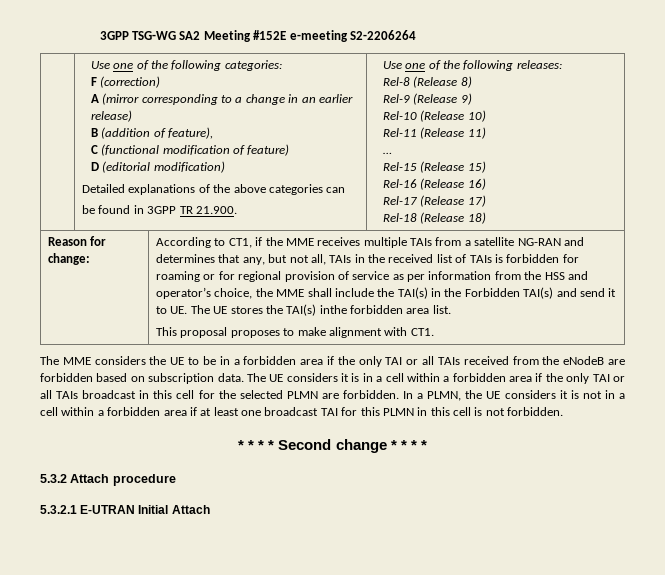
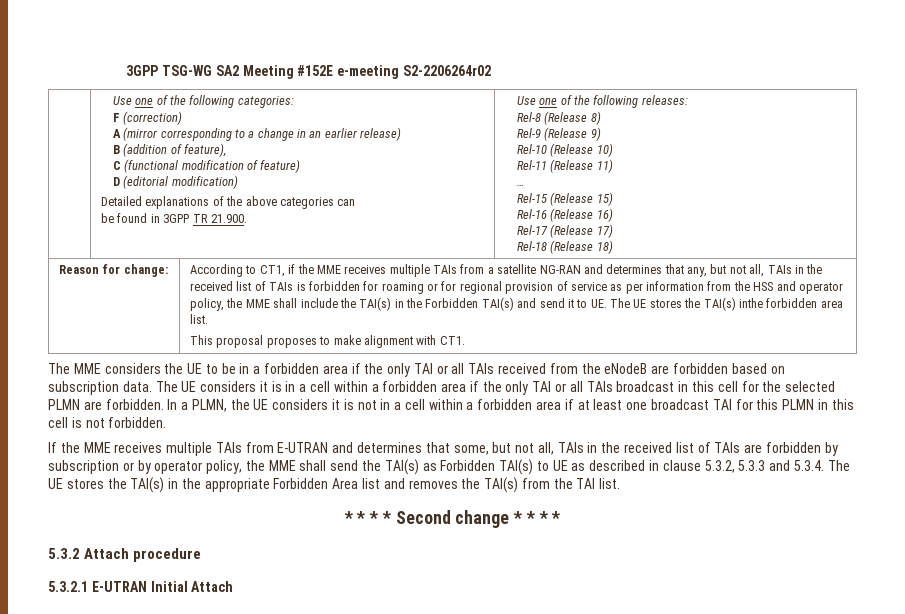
- 3GPP TSG-WG SA2 Meeting #152E e-meeting S2-2206264
+ 3GPP TSG-WG SA2 Meeting #152E e-meeting S2-2206264r02
- According to CT1, if the MME receives multiple TAIs from a satellite NG-RAN and determines that any, but not all, TAIs in the received list of TAIs is forbidden for roaming or for regional provision of service as per information from the HSS and operator’s choice, the MME shall include the TAI(s) in the Forbidden TAI(s) and send it to UE. The UE stores the TAI(s) inthe forbidden area list.
+ According to CT1, if the MME receives multiple TAIs from a satellite NG-RAN and determines that any, but not all, TAIs in the received list of TAIs is forbidden for roaming or for regional provision of service as per information from the HSS and operator policy, the MME shall include the TAI(s) in the Forbidden TAI(s) and send it to UE. The UE stores the TAI(s) inthe forbidden area list.
+ If the MME receives multiple TAIs from E-UTRAN and determines that some, but not all, TAIs in the received list of TAIs are forbidden by subscription or by operator policy, the MME shall send the TAI(s) as Forbidden TAI(s) to UE as described in clause 5.3.2, 5.3.3 and 5.3.4. The UE stores the TAI(s) in the appropriate Forbidden Area list and removes the TAI(s) from the TAI list.

